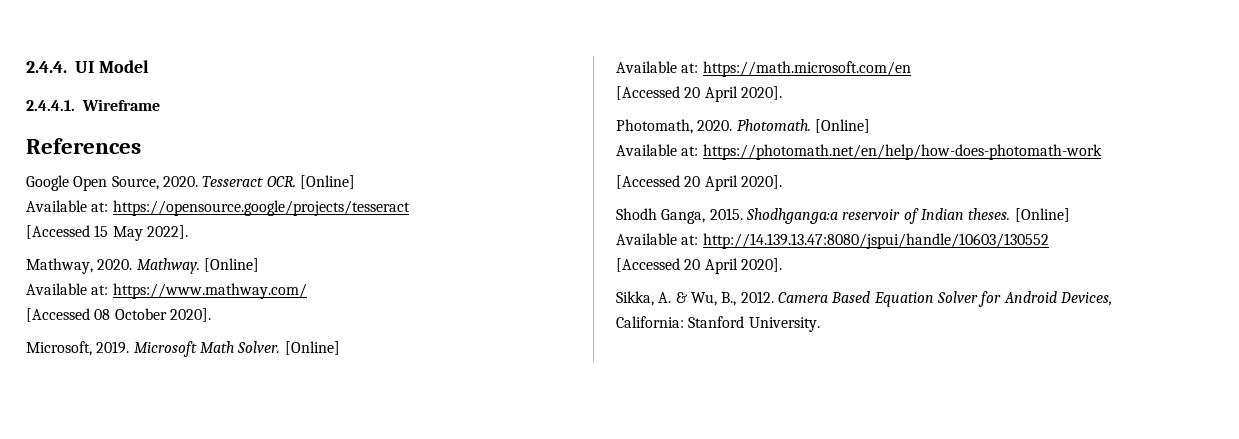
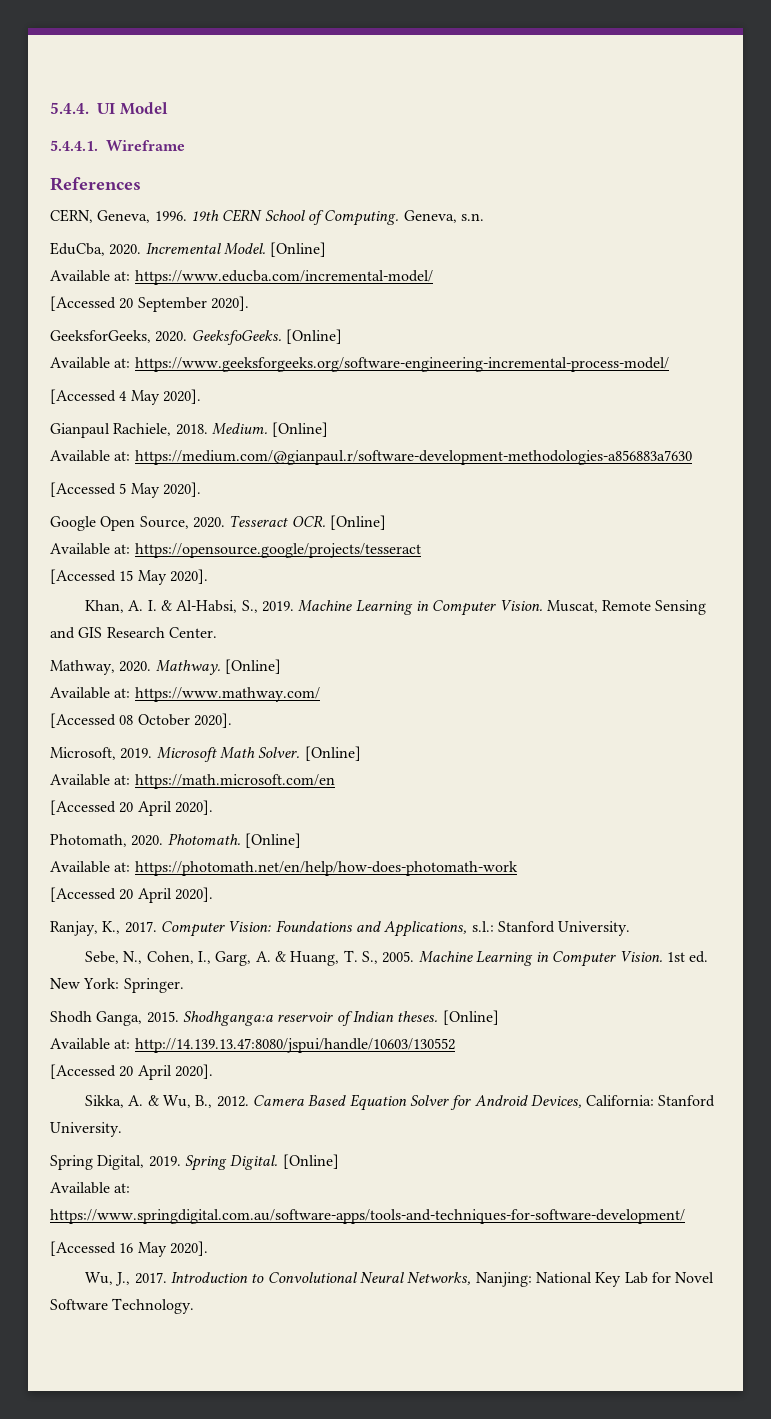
- 2.4.4. UI Model
+ 5.4.4. UI Model
- 2.4.4.1. Wireframe
+ 5.4.4.1. Wireframe
+ CERN, Geneva, 1996. 19th CERN School of Computing. Geneva, s.n.
+ EduCba, 2020. Incremental Model. [Online]
+ Available at: https://www.educba.com/incremental-model/
+ [Accessed 20 September 2020].
+ GeeksforGeeks, 2020. GeeksfoGeeks. [Online]
+ Available at: https://www.geeksforgeeks.org/software-engineering-incremental-process-model/
+ [Accessed 4 May 2020].
+ Gianpaul Rachiele, 2018. Medium. [Online]
+ Available at: https://medium.com/@gianpaul.r/software-development-methodologies-a856883a7630
+ [Accessed 5 May 2020].
- [Accessed 15 May 2022].
+ [Accessed 15 May 2020].
+ Khan, A. I. & Al-Habsi, S., 2019. Machine Learning in Computer Vision. Muscat, Remote Sensing and GIS Research Center.
+ Ranjay, K., 2017. Computer Vision: Foundations and Applications, s.l.: Stanford University.
+ Sebe, N., Cohen, I., Garg, A. & Huang, T. S., 2005. Machine Learning in Computer Vision. 1st ed. New York: Springer.
+ Spring Digital, 2019. Spring Digital. [Online]
+ Available at: https://www.springdigital.com.au/software-apps/tools-and-techniques-for-software-development/
+ [Accessed 16 May 2020].
+ Wu, J., 2017. Introduction to Convolutional Neural Networks, Nanjing: National Key Lab for Novel Software Technology.

